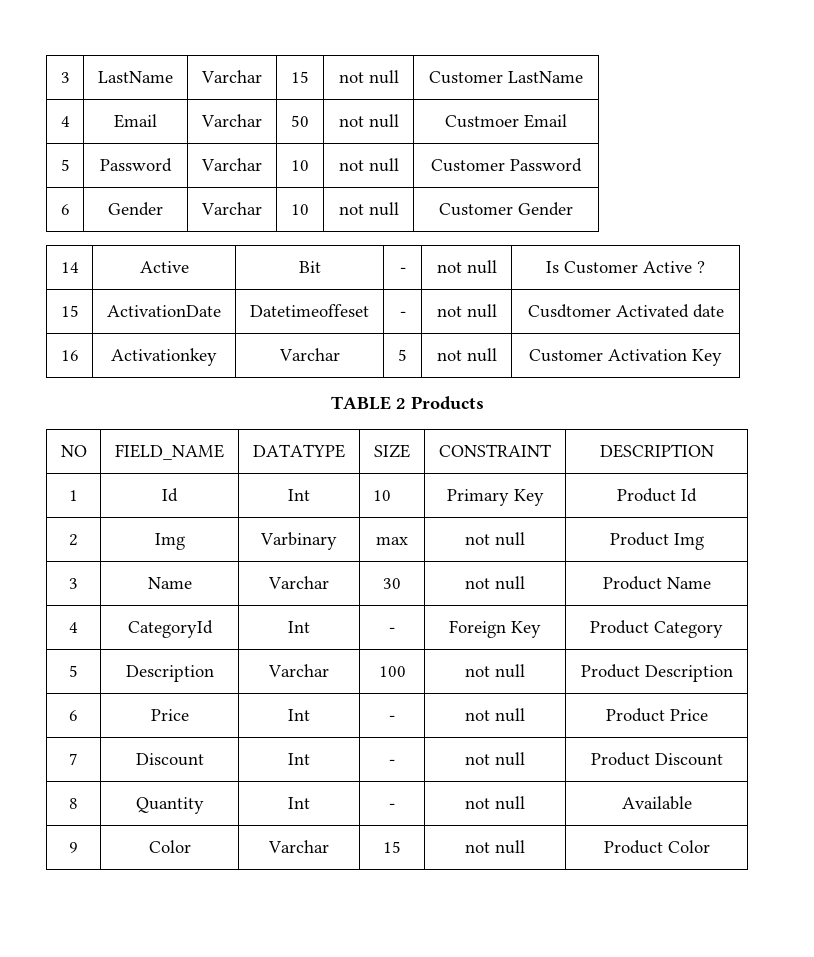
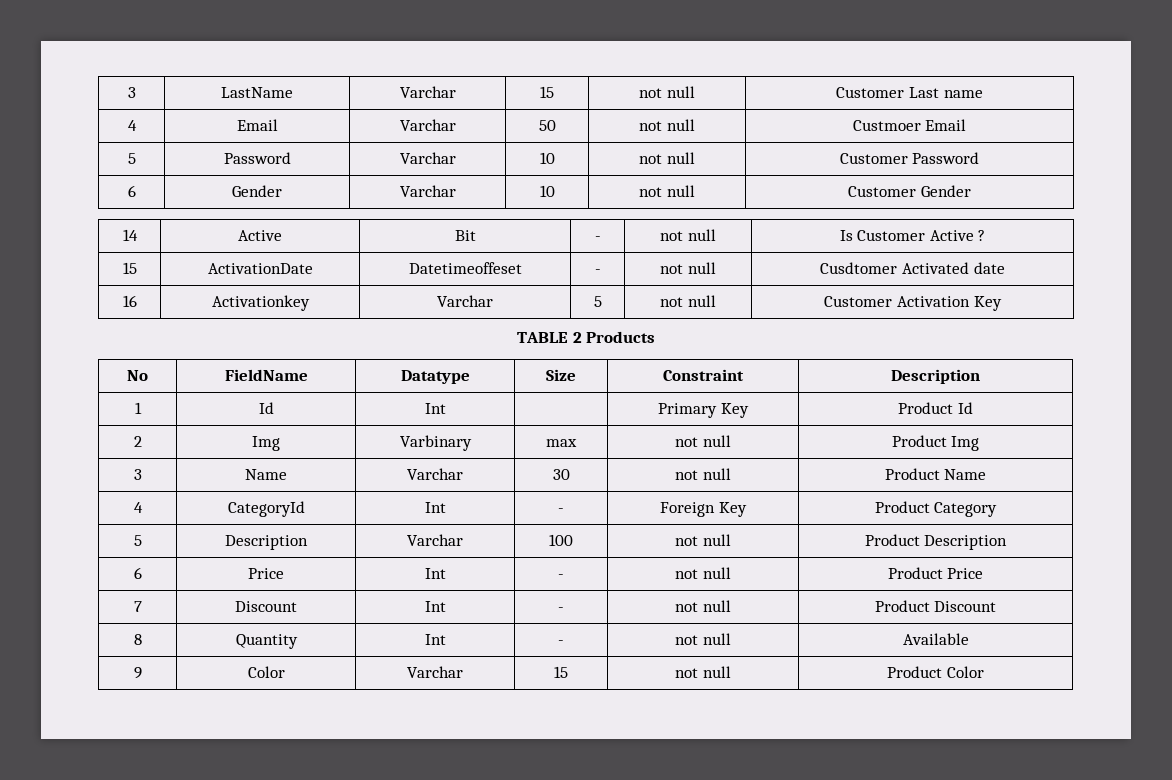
- 3 | LastName | Varchar | 15 | not null | Customer LastName
+ 3 | LastName | Varchar | 15 | not null | Customer Last name
- NO | FIELD_NAME | DATATYPE | SIZE | CONSTRAINT | DESCRIPTION
+ No | FieldName | Datatype | Size | Constraint | Description
- 1 | Id | Int | 10 | Primary Key | Product Id
+ 1 | Id | Int | | Primary Key | Product Id

